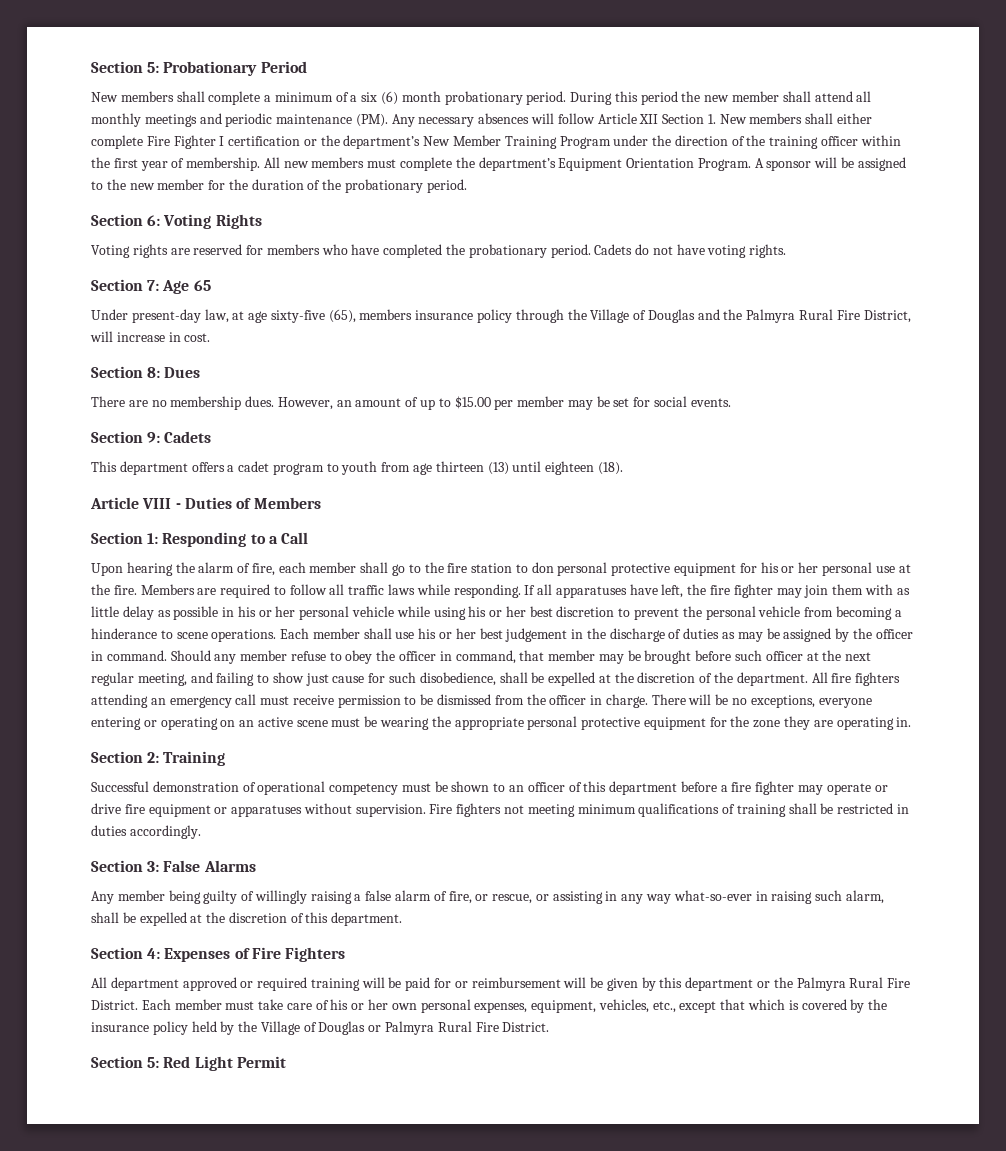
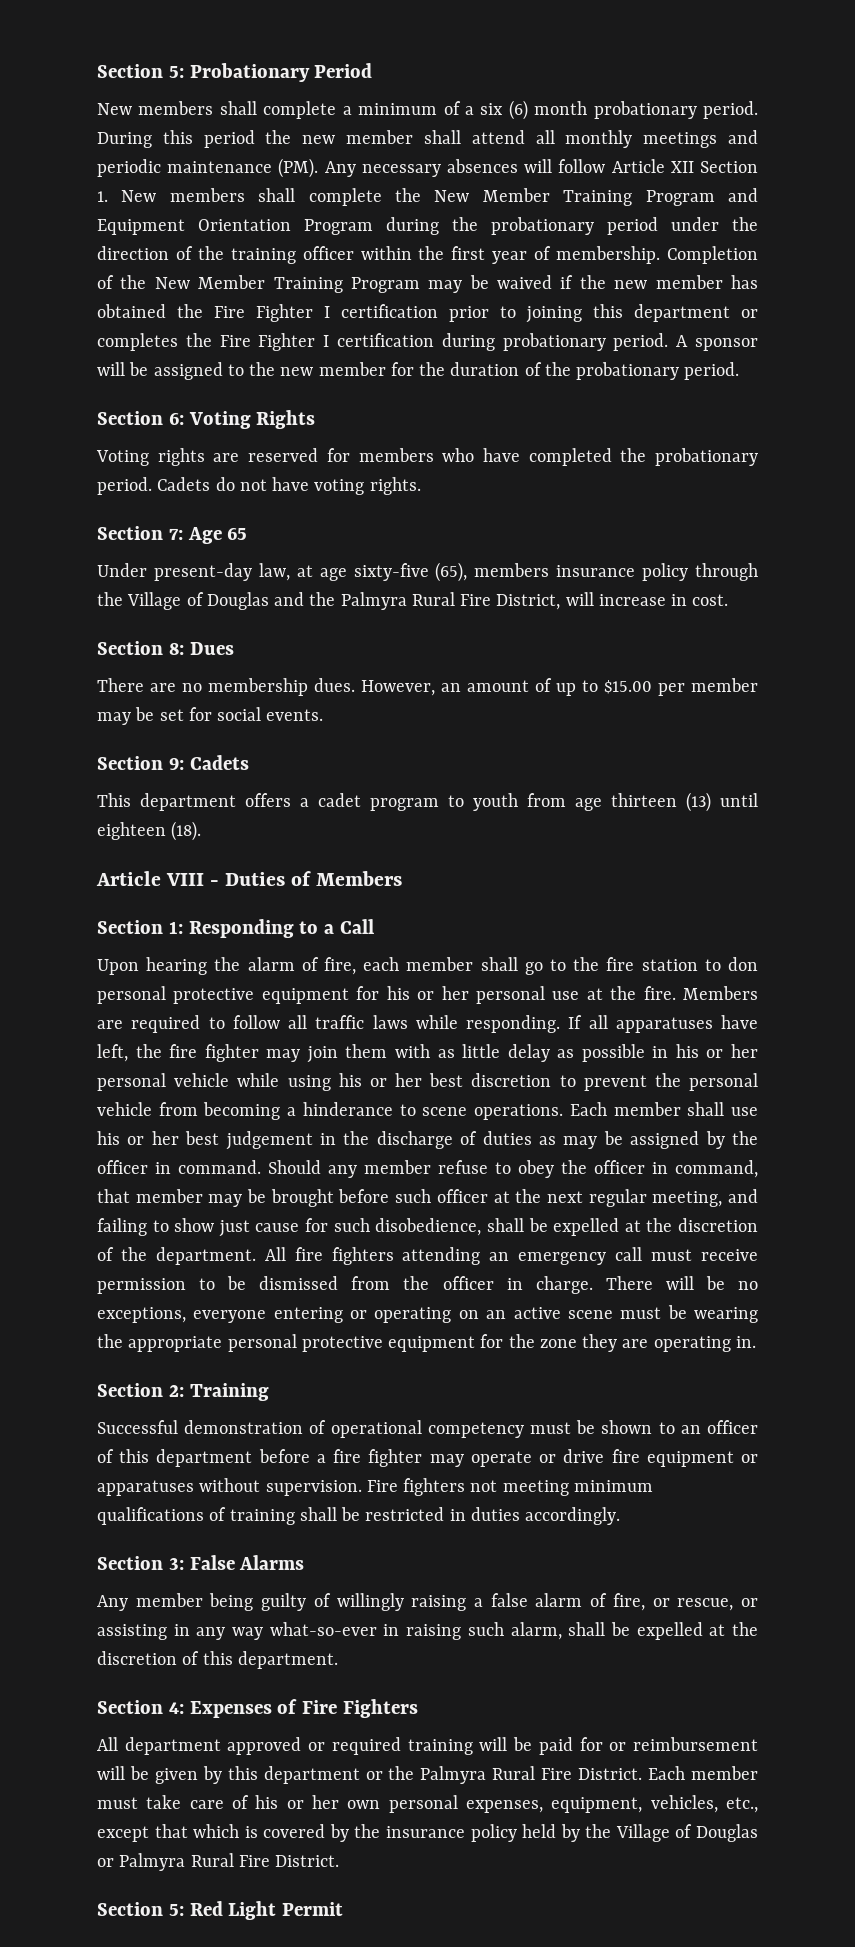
- During this period the new member shall attend all monthly meetings and periodic maintenance (PM). Any necessary absences will follow Article XII Section 1. New members shall either complete Fire Fighter I certification or the department’s New Member Training Program under the direction of the training officer within the first year of membership.
+ During this period the new member shall attend all monthly meetings and periodic maintenance (PM). Any necessary absences will follow Article XII Section 1. New members shall complete the New Member Training Program and Equipment Orientation Program during the probationary period under the direction of the training officer within the first year of membership.
- All new members must complete the department’s Equipment Orientation Program.
+ Completion of the New Member Training Program may be waived if the new member has obtained the Fire Fighter I certification prior to joining this department or completes the Fire Fighter I certification during probationary period.

